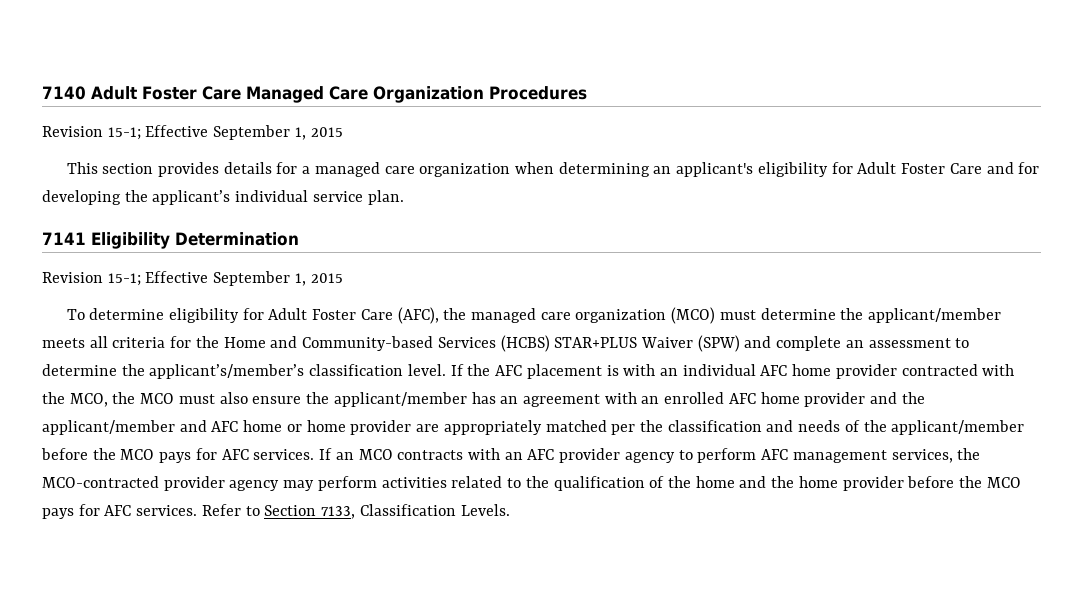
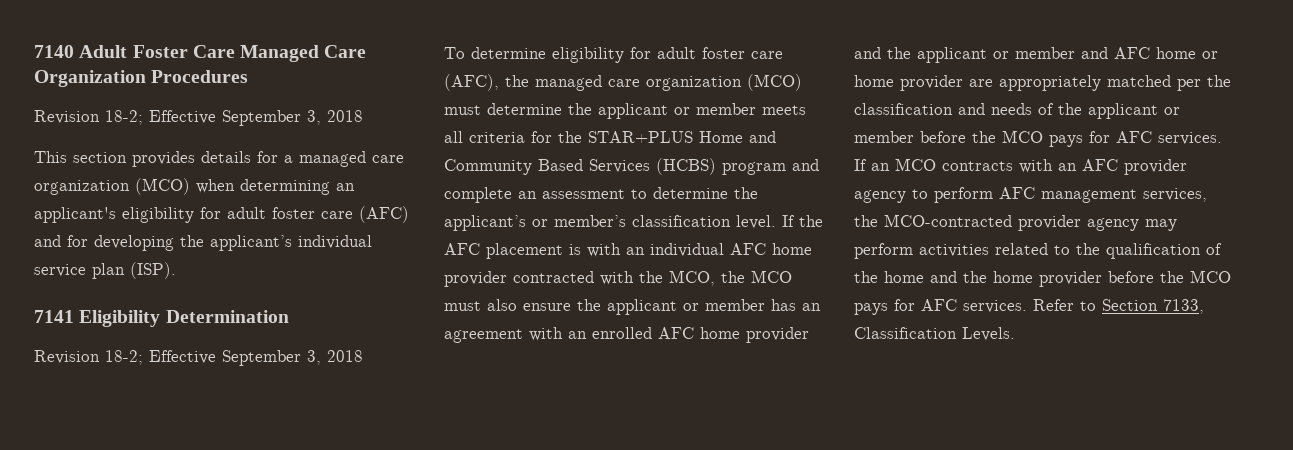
  7140 Adult Foster Care Managed Care Organization Procedures
- Revision 15-1; Effective September 1, 2015
+ Revision 18-2; Effective September 3, 2018
- This section provides details for a managed care organization when determining an applicant's eligibility for Adult Foster Care and for developing the applicant’s individual service plan.
+ This section provides details for a managed care organization (MCO) when determining an applicant's eligibility for adult foster care (AFC) and for developing the applicant’s individual service plan (ISP).
  7141 Eligibility Determination
- Revision 15-1; Effective September 1, 2015
+ Revision 18-2; Effective September 3, 2018
- To determine eligibility for Adult Foster Care (AFC), the managed care organization (MCO) must determine the applicant/member meets all criteria for the Home and Community-based Services (HCBS) STAR+PLUS Waiver (SPW) and complete an assessment to determine the applicant’s/member’s classification level.
+ To determine eligibility for adult foster care (AFC), the managed care organization (MCO) must determine the applicant or member meets all criteria for the STAR+PLUS Home and Community Based Services (HCBS) program and complete an assessment to determine the applicant’s or member’s classification level.
- If the AFC placement is with an individual AFC home provider contracted with the MCO, the MCO must also ensure the applicant/member has an agreement with an enrolled AFC home provider and the applicant/member and AFC home or home provider are appropriately matched per the classification and needs of the applicant/member before the MCO pays for AFC services.
+ If the AFC placement is with an individual AFC home provider contracted with the MCO, the MCO must also ensure the applicant or member has an agreement with an enrolled AFC home provider and the applicant or member and AFC home or home provider are appropriately matched per the classification and needs of the applicant or member before the MCO pays for AFC services.

